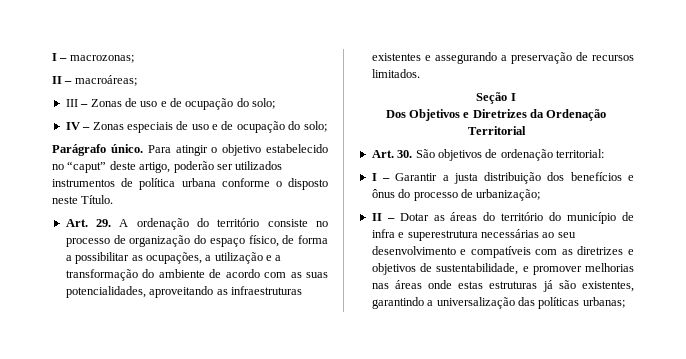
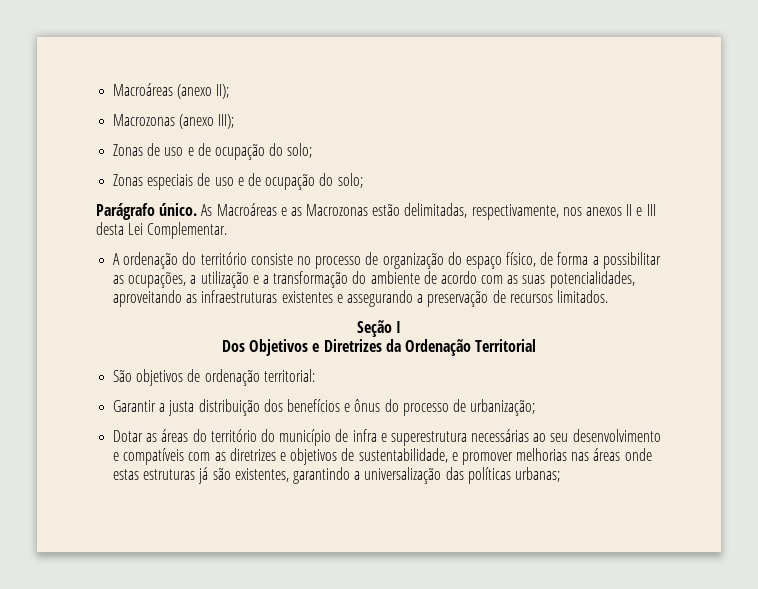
- I – macrozonas;
- II – macroáreas;
- III – Zonas de uso e de ocupação do solo;
+ Macroáreas (anexo II);
+ Macrozonas (anexo III);
+ Zonas de uso e de ocupação do solo;
- IV – Zonas especiais de uso e de ocupação do solo;
+ Zonas especiais de uso e de ocupação do solo;
- Para atingir o objetivo estabelecido no “caput” deste artigo, poderão ser utilizados instrumentos de política urbana conforme o disposto neste Título.
- Art. 29. A ordenação do território consiste no processo de organização do espaço físico, de forma a possibilitar as ocupações, a utilização e a transformação do ambiente de acordo com as suas potencialidades, aproveitando as infraestruturas existentes e assegurando a preservação de recursos limitados.
+ As Macroáreas e as Macrozonas estão delimitadas, respectivamente, nos anexos II e III desta Lei Complementar.
+ A ordenação do território consiste no processo de organização do espaço físico, de forma a possibilitar as ocupações, a utilização e a transformação do ambiente de acordo com as suas potencialidades, aproveitando as infraestruturas existentes e assegurando a preservação de recursos limitados.
- Art. 30. São objetivos de ordenação territorial:
+ São objetivos de ordenação territorial:
- I – Garantir a justa distribuição dos benefícios e ônus do processo de urbanização;
+ Garantir a justa distribuição dos benefícios e ônus do processo de urbanização;
- II – Dotar as áreas do território do município de infra e superestrutura necessárias ao seu desenvolvimento e compatíveis com as diretrizes e objetivos de sustentabilidade, e promover melhorias nas áreas onde estas estruturas já são existentes, garantindo a universalização das políticas urbanas;
+ Dotar as áreas do território do município de infra e superestrutura necessárias ao seu desenvolvimento e compatíveis com as diretrizes e objetivos de sustentabilidade, e promover melhorias nas áreas onde estas estruturas já são existentes, garantindo a universalização das políticas urbanas;

